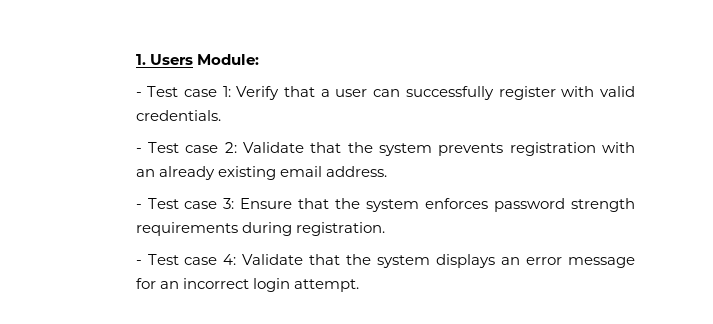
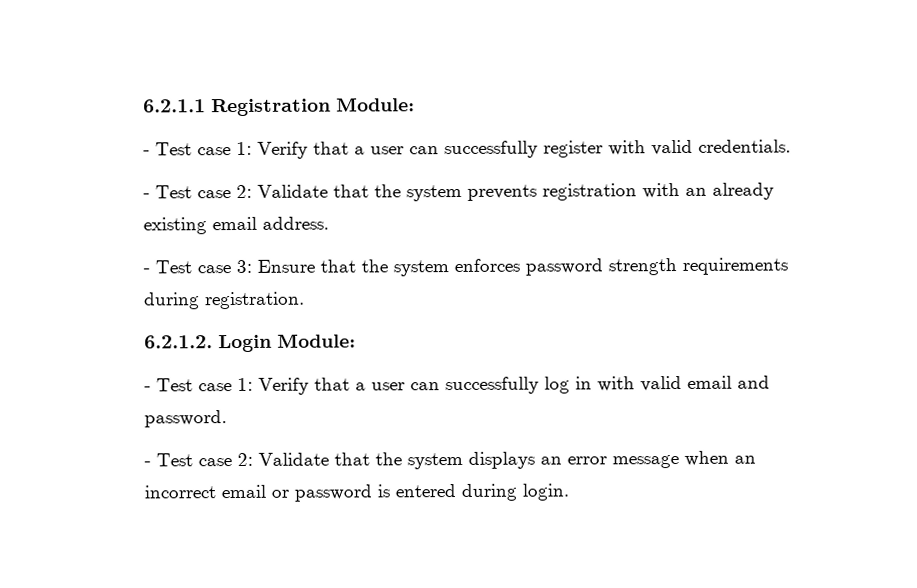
- 1. Users Module:
+ 6.2.1.1 Registration Module:
- - Test case 4: Validate that the system displays an error message for an incorrect login attempt.
+ 6.2.1.2. Login Module:
+ - Test case 1: Verify that a user can successfully log in with valid email and password.
+ - Test case 2: Validate that the system displays an error message when an incorrect email or password is entered during login.

